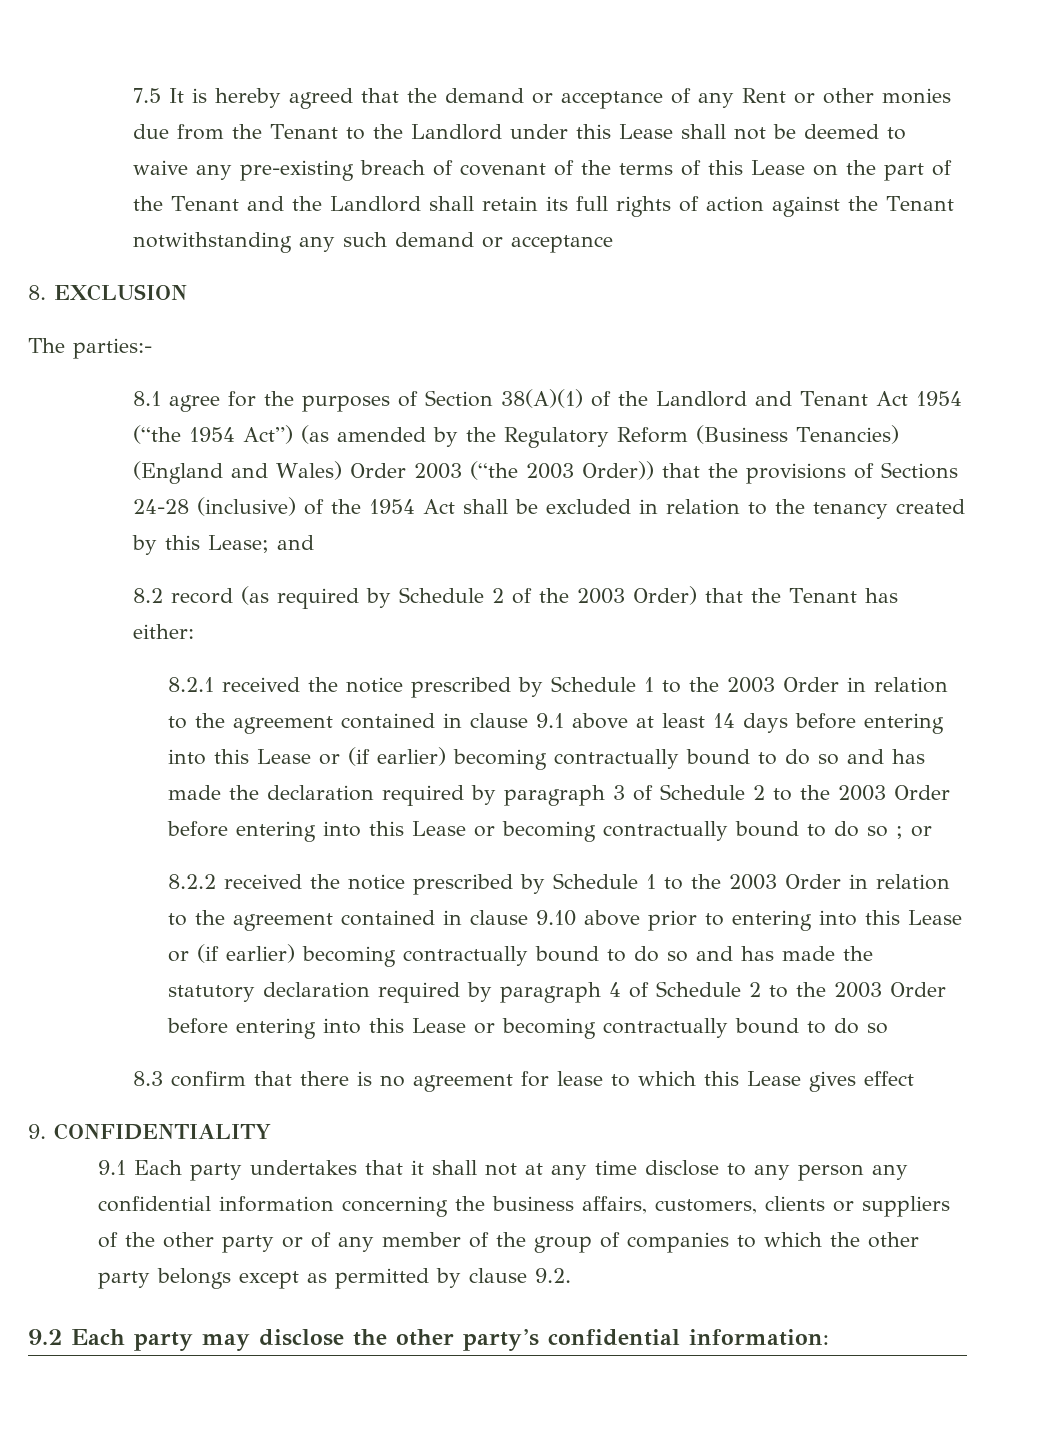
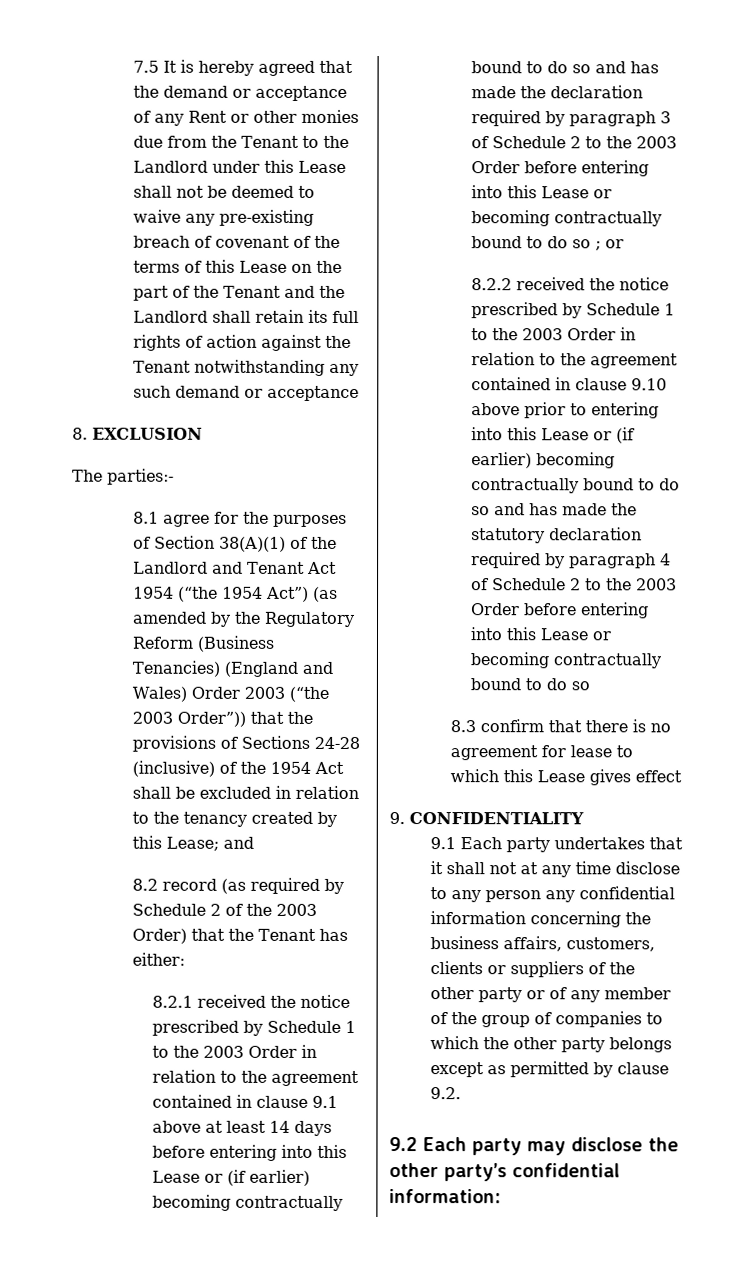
- 8.1 agree for the purposes of Section 38(A)(1) of the Landlord and Tenant Act 1954 (“the 1954 Act”) (as amended by the Regulatory Reform (Business Tenancies) (England and Wales) Order 2003 (“the 2003 Order)) that the provisions of Sections 24-28 (inclusive) of the 1954 Act shall be excluded in relation to the tenancy created by this Lease; and
+ 8.1 agree for the purposes of Section 38(A)(1) of the Landlord and Tenant Act 1954 (“the 1954 Act”) (as amended by the Regulatory Reform (Business Tenancies) (England and Wales) Order 2003 (“the 2003 Order”)) that the provisions of Sections 24-28 (inclusive) of the 1954 Act shall be excluded in relation to the tenancy created by this Lease; and

